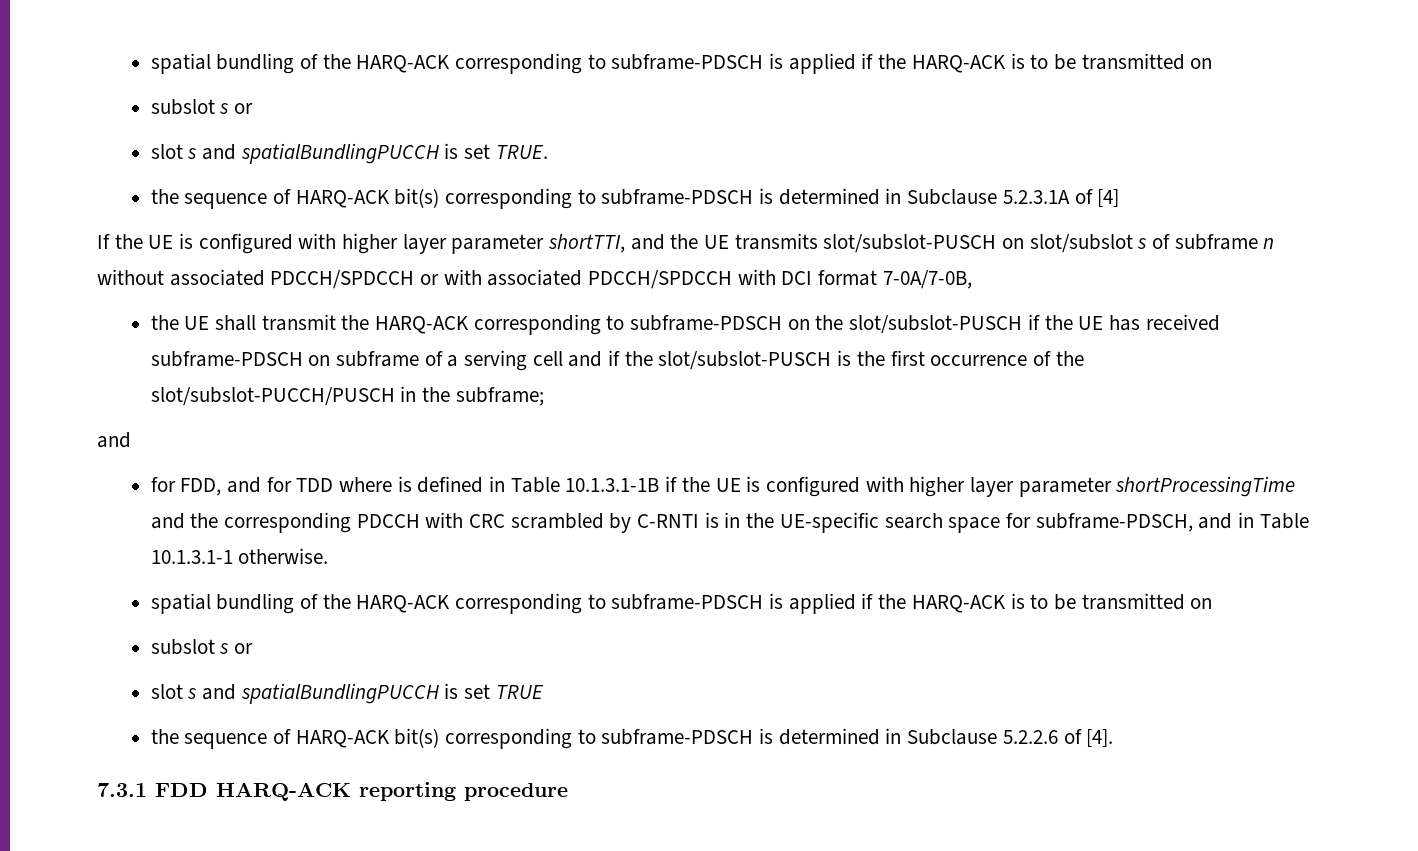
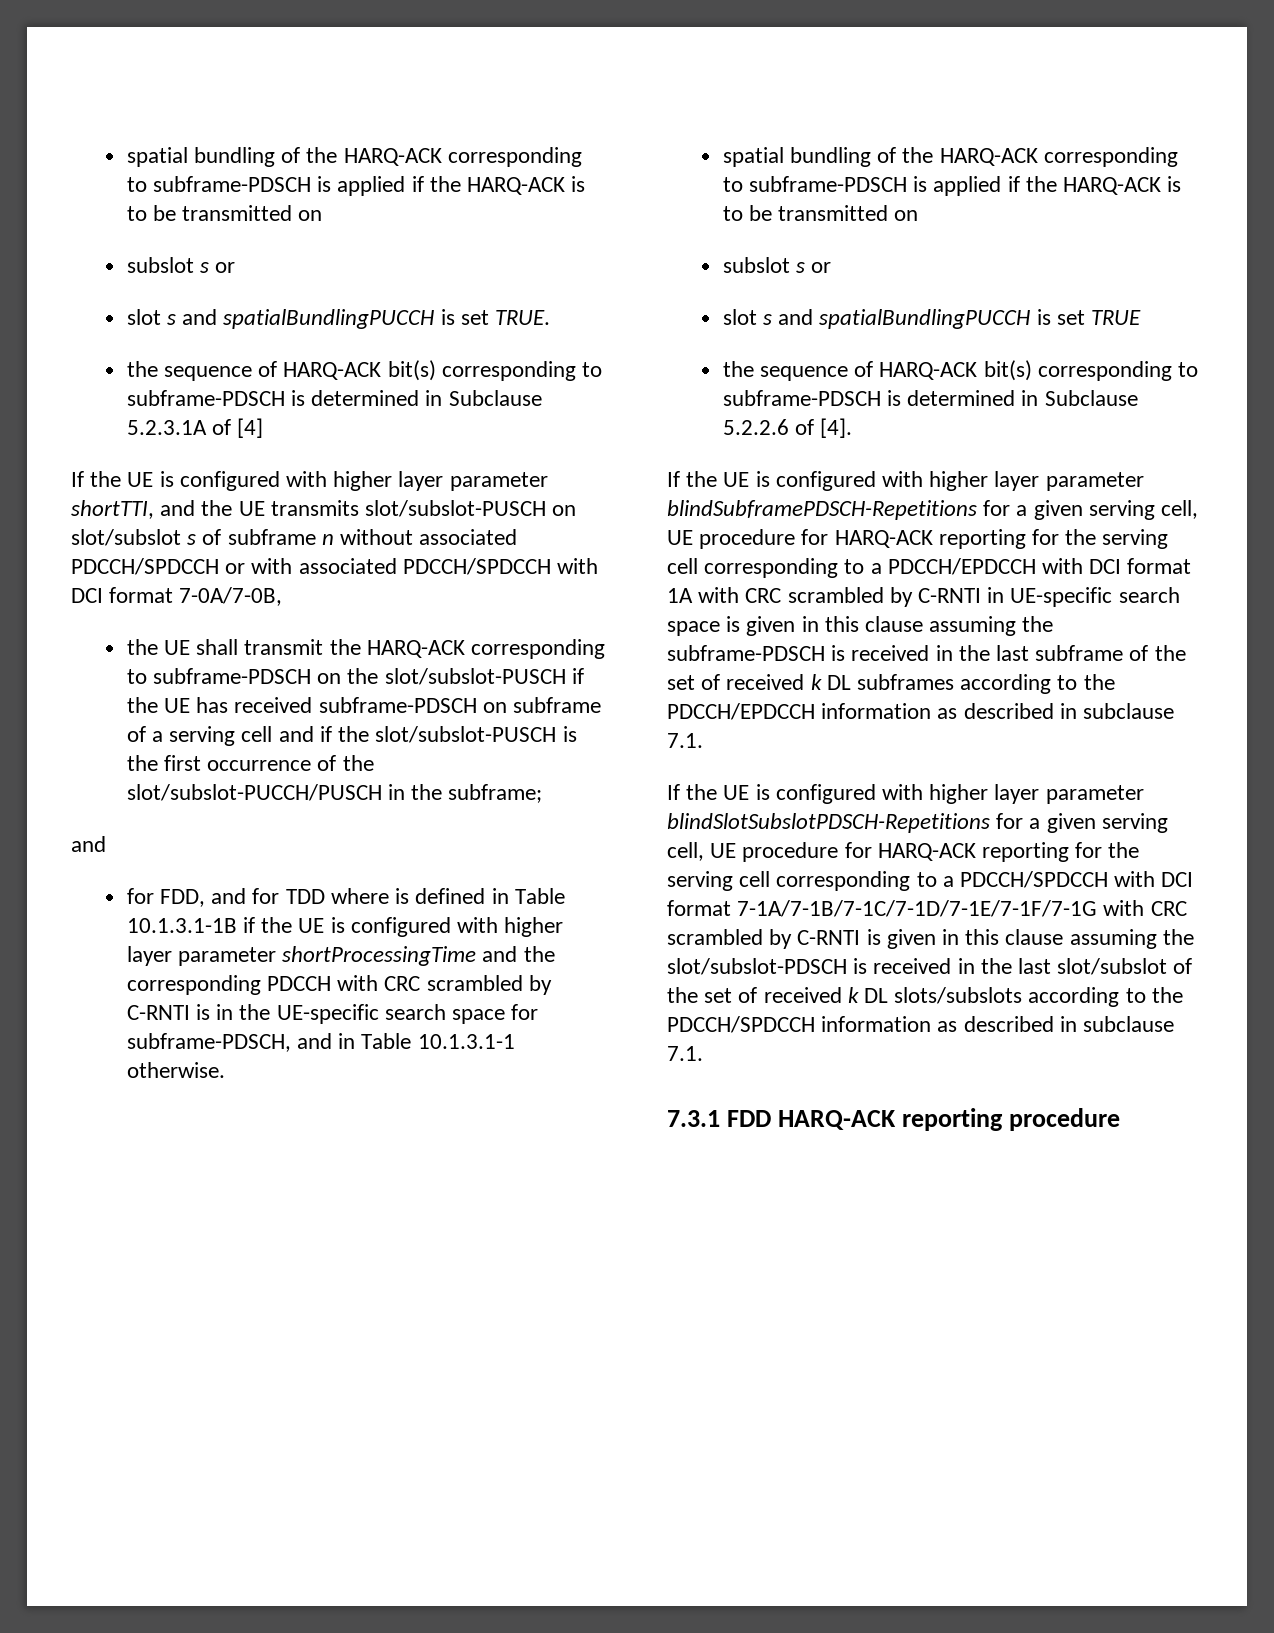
+ If the UE is configured with higher layer parameter blindSubframePDSCH-Repetitions for a given serving cell, UE procedure for HARQ-ACK reporting for the serving cell corresponding to a PDCCH/EPDCCH with DCI format 1A with CRC scrambled by C-RNTI in UE-specific search space is given in this clause assuming the subframe-PDSCH is received in the last subframe of the set of received k DL subframes according to the PDCCH/EPDCCH information as described in subclause 7.1.
+ If the UE is configured with higher layer parameter blindSlotSubslotPDSCH-Repetitions for a given serving cell, UE procedure for HARQ-ACK reporting for the serving cell corresponding to a PDCCH/SPDCCH with DCI format 7-1A/7-1B/7-1C/7-1D/7-1E/7-1F/7-1G with CRC scrambled by C-RNTI is given in this clause assuming the slot/subslot-PDSCH is received in the last slot/subslot of the set of received k DL slots/subslots according to the PDCCH/SPDCCH information as described in subclause 7.1.

